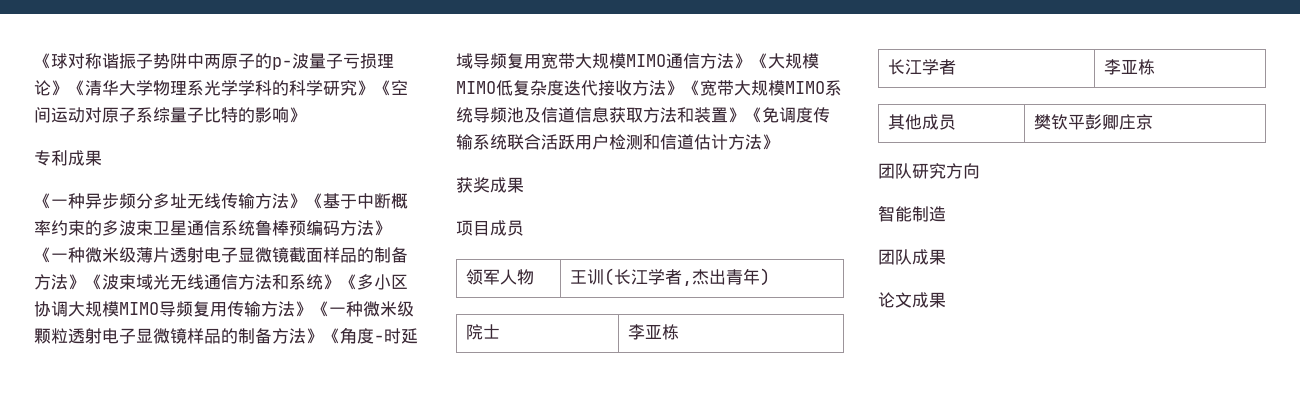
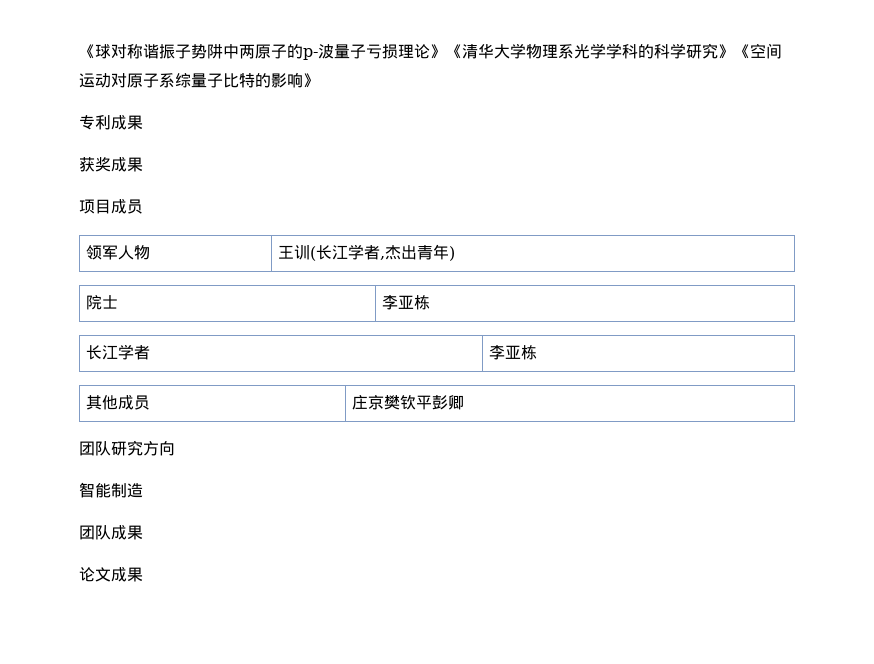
- 《一种异步频分多址无线传输方法》《基于中断概率约束的多波束卫星通信系统鲁棒预编码方法》《一种微米级薄片透射电子显微镜截面样品的制备方法》《波束域光无线通信方法和系统》《多小区协调大规模MIMO导频复用传输方法》《一种微米级颗粒透射电子显微镜样品的制备方法》《角度-时延域导频复用宽带大规模MIMO通信方法》《大规模MIMO低复杂度迭代接收方法》《宽带大规模MIMO系统导频池及信道信息获取方法和装置》《免调度传输系统联合活跃用户检测和信道估计方法》
- 其他成员 | 樊钦平彭卿庄京
+ 其他成员 | 庄京樊钦平彭卿

